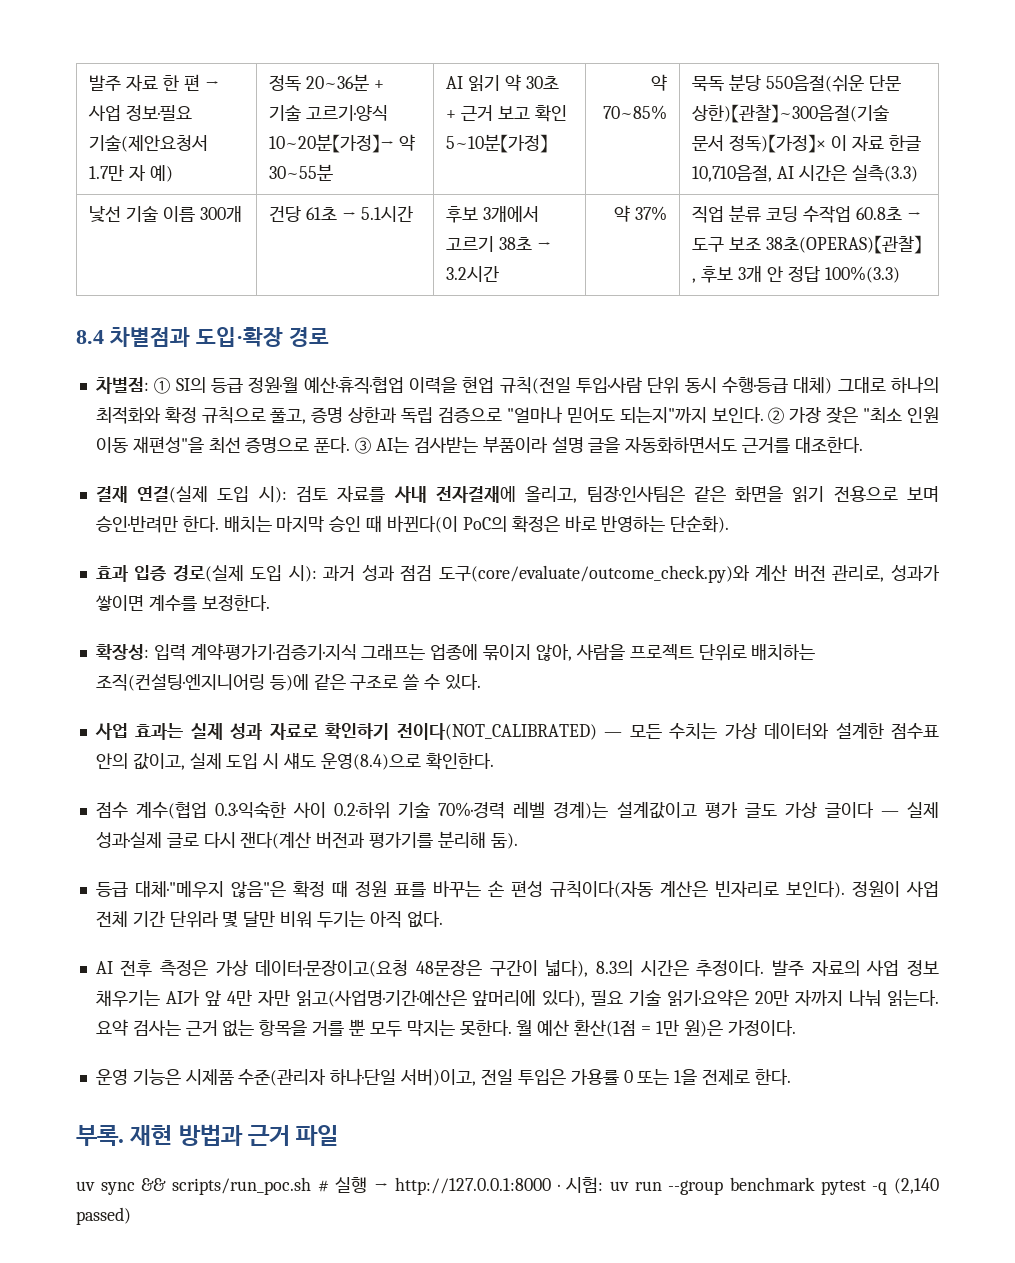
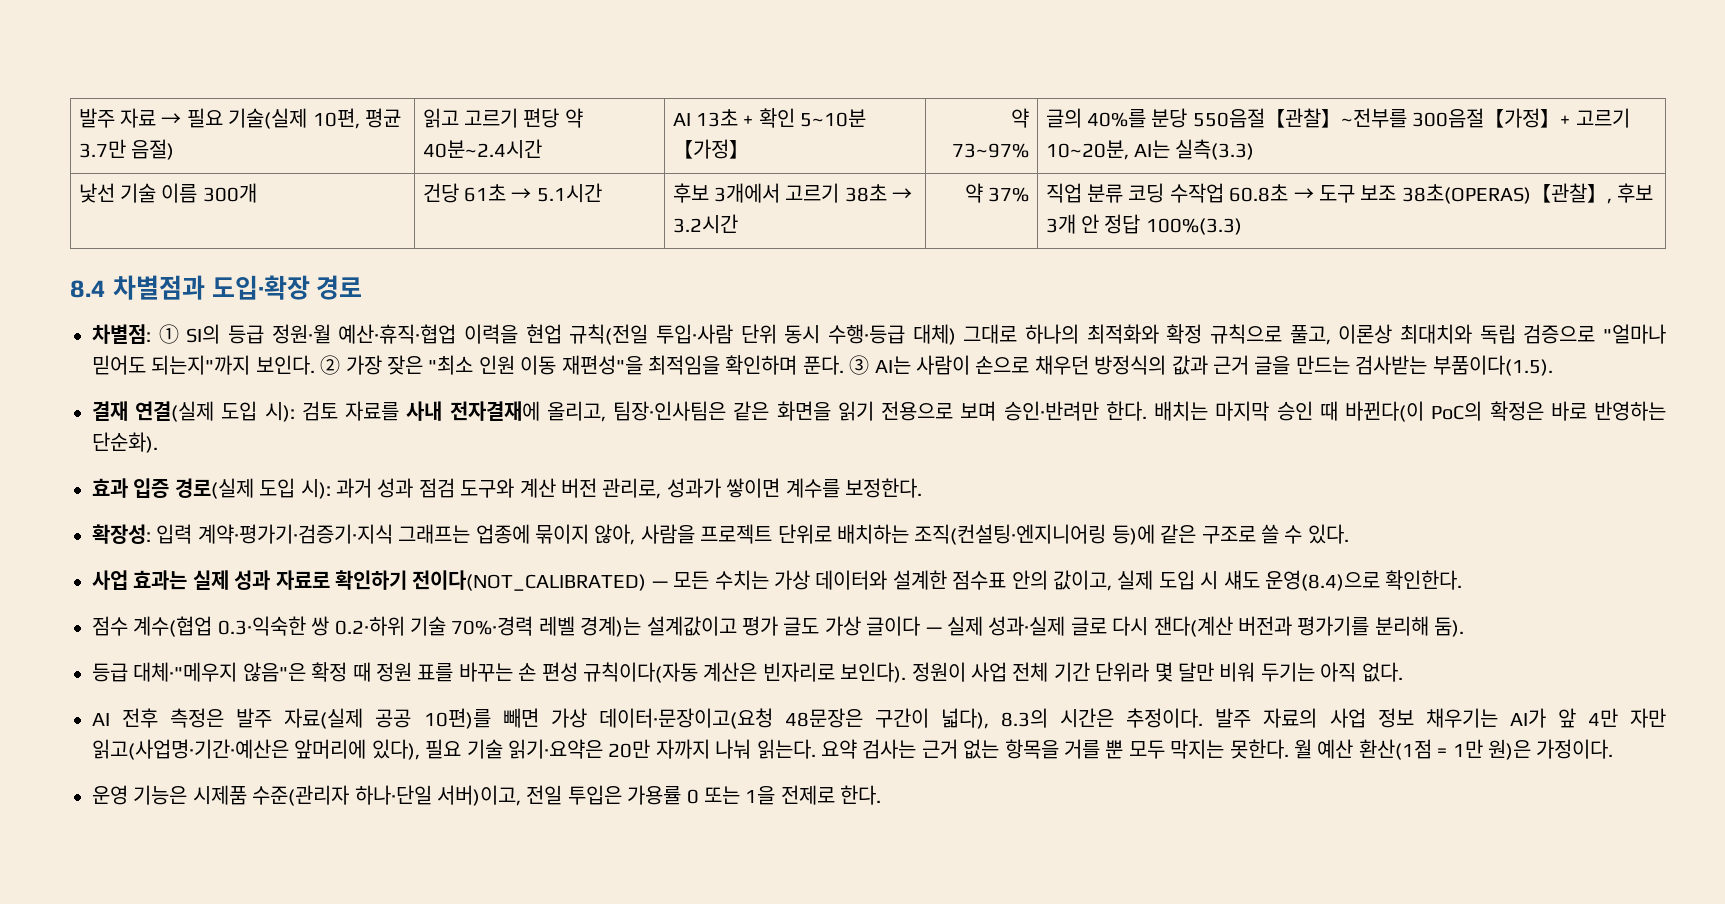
- 발주 자료 한 편 → 사업 정보·필요 기술(제안요청서 1.7만 자 예) | 정독 20~36분 + 기술 고르기·양식 10~20분【가정】→ 약 30~55분 | AI 읽기 약 30초 + 근거 보고 확인 5~10분【가정】
+ 발주 자료 → 필요 기술(실제 10편, 평균 3.7만 음절) | 읽고 고르기 편당 약 40분~2.4시간 | AI 13초 + 확인 5~10분【가정】
- 약 70~85% | 묵독 분당 550음절(쉬운 단문 상한)【관찰】~300음절(기술 문서 정독)【가정】× 이 자료 한글 10,710음절, AI 시간은 실측(3.3)
+ 약 73~97% | 글의 40%를 분당 550음절【관찰】~전부를 300음절【가정】+ 고르기 10~20분, AI는 실측(3.3)
- 차별점: ① SI의 등급 정원·월 예산·휴직·협업 이력을 현업 규칙(전일 투입·사람 단위 동시 수행·등급 대체) 그대로 하나의 최적화와 확정 규칙으로 풀고, 증명 상한과 독립 검증으로 "얼마나 믿어도 되는지"까지 보인다.
+ 차별점: ① SI의 등급 정원·월 예산·휴직·협업 이력을 현업 규칙(전일 투입·사람 단위 동시 수행·등급 대체) 그대로 하나의 최적화와 확정 규칙으로 풀고, 이론상 최대치와 독립 검증으로 "얼마나 믿어도 되는지"까지 보인다.
- ② 가장 잦은 "최소 인원 이동 재편성"을 최선 증명으로 푼다.
+ ② 가장 잦은 "최소 인원 이동 재편성"을 최적임을 확인하며 푼다.
- ③ AI는 검사받는 부품이라 설명 글을 자동화하면서도 근거를 대조한다.
+ ③ AI는 사람이 손으로 채우던 방정식의 값과 근거 글을 만드는 검사받는 부품이다(1.5).
- 효과 입증 경로(실제 도입 시): 과거 성과 점검 도구(core/evaluate/outcome_check.py)와 계산 버전 관리로, 성과가 쌓이면 계수를 보정한다.
+ 효과 입증 경로(실제 도입 시): 과거 성과 점검 도구와 계산 버전 관리로, 성과가 쌓이면 계수를 보정한다.
- 점수 계수(협업 0.3·익숙한 사이 0.2·하위 기술 70%·경력 레벨 경계)는 설계값이고 평가 글도 가상 글이다 — 실제 성과·실제 글로 다시 잰다(계산 버전과 평가기를 분리해 둠).
+ 점수 계수(협업 0.3·익숙한 쌍 0.2·하위 기술 70%·경력 레벨 경계)는 설계값이고 평가 글도 가상 글이다 — 실제 성과·실제 글로 다시 잰다(계산 버전과 평가기를 분리해 둠).
- AI 전후 측정은 가상 데이터·문장이고(요청 48문장은 구간이 넓다), 8.3의 시간은 추정이다.
+ AI 전후 측정은 발주 자료(실제 공공 10편)를 빼면 가상 데이터·문장이고(요청 48문장은 구간이 넓다), 8.3의 시간은 추정이다.
- 부록. 재현 방법과 근거 파일
- uv sync && scripts/run_poc.sh # 실행 → http://127.0.0.1:8000 · 시험: uv run --group benchmark pytest -q (2,140 passed)

